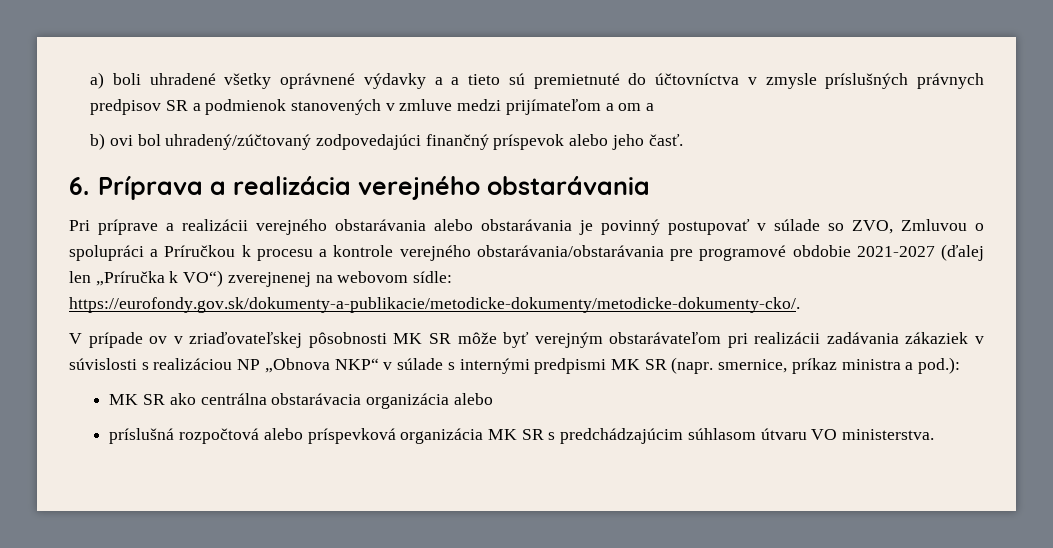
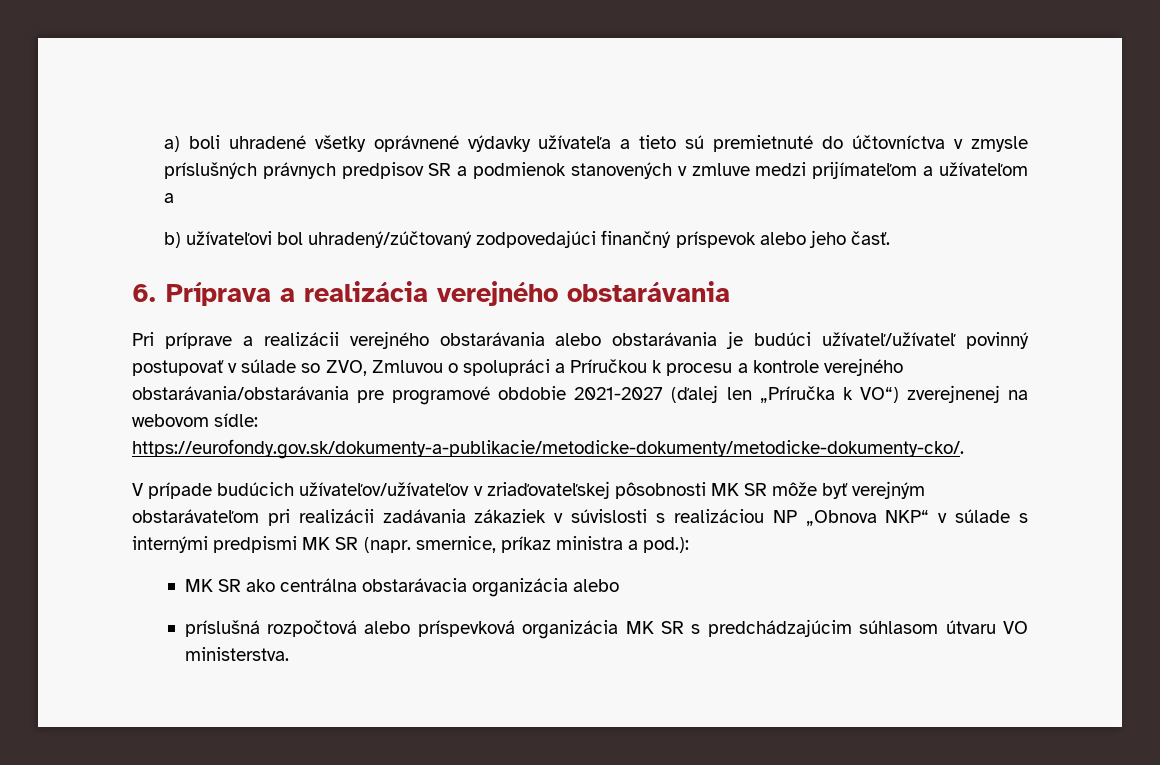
- a) boli uhradené všetky oprávnené výdavky a a tieto sú premietnuté do účtovníctva v zmysle príslušných právnych predpisov SR a podmienok stanovených v zmluve medzi prijímateľom a om a
+ a) boli uhradené všetky oprávnené výdavky užívateľa a tieto sú premietnuté do účtovníctva v zmysle príslušných právnych predpisov SR a podmienok stanovených v zmluve medzi prijímateľom a užívateľom a
- b) ovi bol uhradený/zúčtovaný zodpovedajúci finančný príspevok alebo jeho časť.
+ b) užívateľovi bol uhradený/zúčtovaný zodpovedajúci finančný príspevok alebo jeho časť.
- Pri príprave a realizácii verejného obstarávania alebo obstarávania je povinný postupovať v súlade so ZVO, Zmluvou o spolupráci a Príručkou k procesu a kontrole verejného obstarávania/obstarávania pre programové obdobie 2021-2027 (ďalej len „Príručka k VO“) zverejnenej na webovom sídle: https://eurofondy.gov.sk/dokumenty-a-publikacie/metodicke-dokumenty/metodicke-dokumenty-cko/.
+ Pri príprave a realizácii verejného obstarávania alebo obstarávania je budúci užívateľ/užívateľ povinný postupovať v súlade so ZVO, Zmluvou o spolupráci a Príručkou k procesu a kontrole verejného obstarávania/obstarávania pre programové obdobie 2021-2027 (ďalej len „Príručka k VO“) zverejnenej na webovom sídle: https://eurofondy.gov.sk/dokumenty-a-publikacie/metodicke-dokumenty/metodicke-dokumenty-cko/.
- V prípade ov v zriaďovateľskej pôsobnosti MK SR môže byť verejným obstarávateľom pri realizácii zadávania zákaziek v súvislosti s realizáciou NP „Obnova NKP“ v súlade s internými predpismi MK SR (napr. smernice, príkaz ministra a pod.):
+ V prípade budúcich užívateľov/užívateľov v zriaďovateľskej pôsobnosti MK SR môže byť verejným obstarávateľom pri realizácii zadávania zákaziek v súvislosti s realizáciou NP „Obnova NKP“ v súlade s internými predpismi MK SR (napr. smernice, príkaz ministra a pod.):

